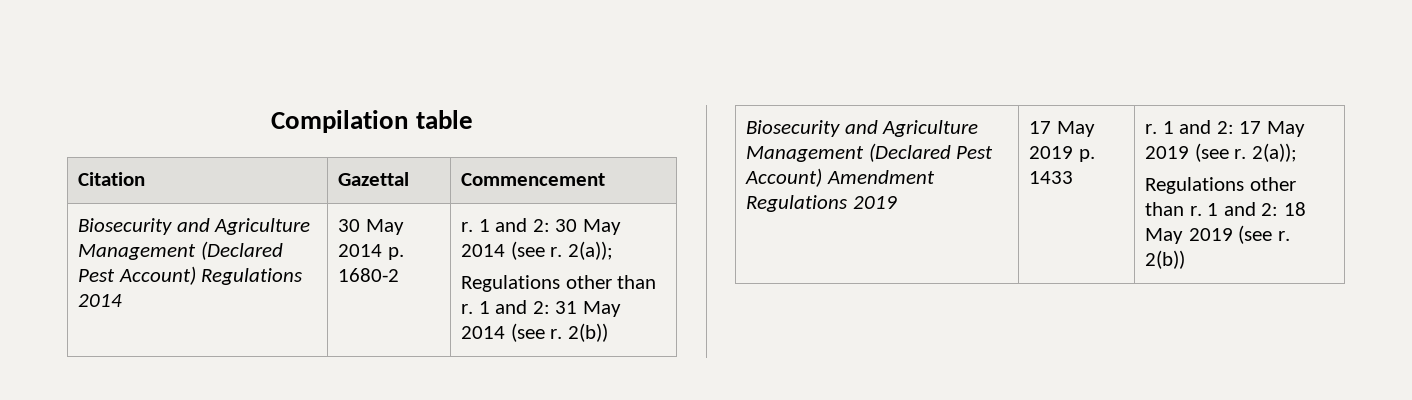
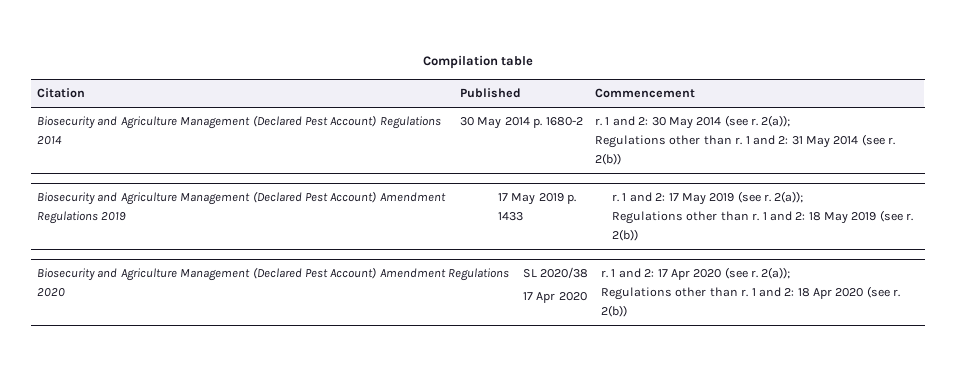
- Citation | Gazettal | Commencement
+ Citation | Published | Commencement
+ Biosecurity and Agriculture Management (Declared Pest Account) Amendment Regulations 2020 | SL 2020/38
+ 17 Apr 2020 | r. 1 and 2: 17 Apr 2020 (see r. 2(a));
+ Regulations other than r. 1 and 2: 18 Apr 2020 (see r. 2(b))

